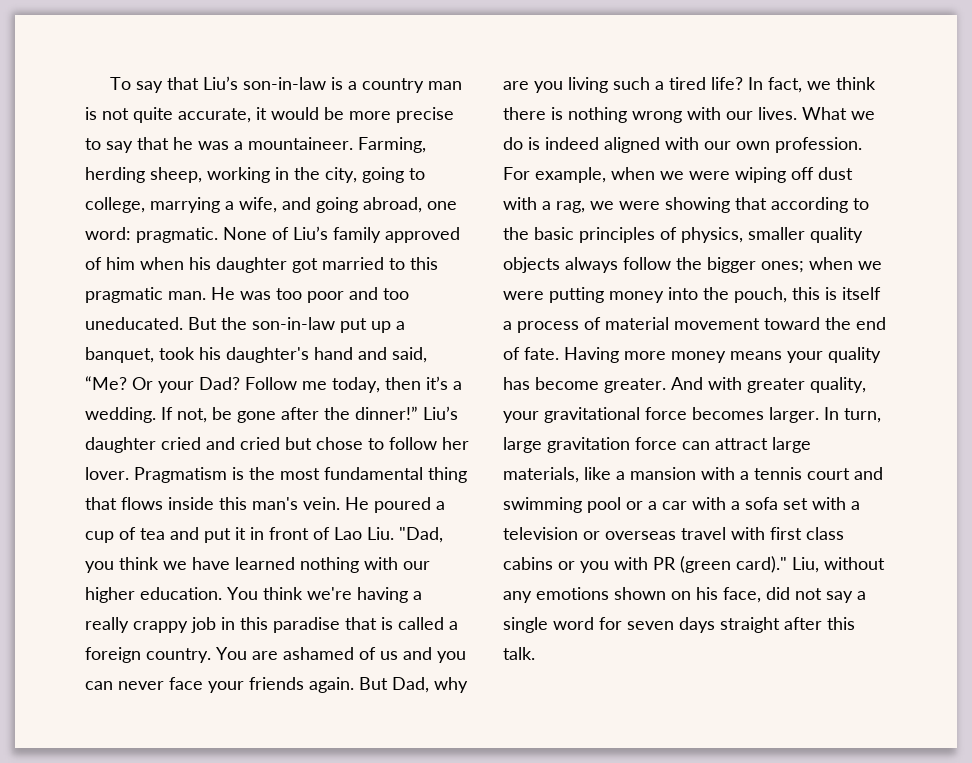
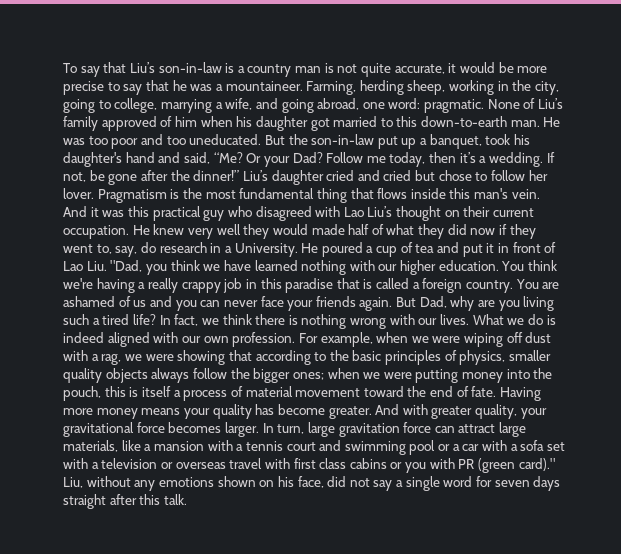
- None of Liu’s family approved of him when his daughter got married to this pragmatic man.
+ None of Liu’s family approved of him when his daughter got married to this down-to-earth man.
+ And it was this practical guy who disagreed with Lao Liu’s thought on their current occupation. He knew very well they would made half of what they did now if they went to, say, do research in a University.

